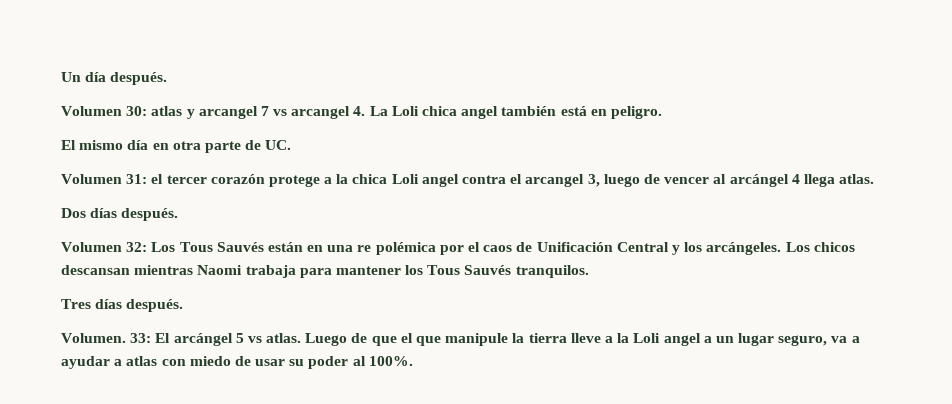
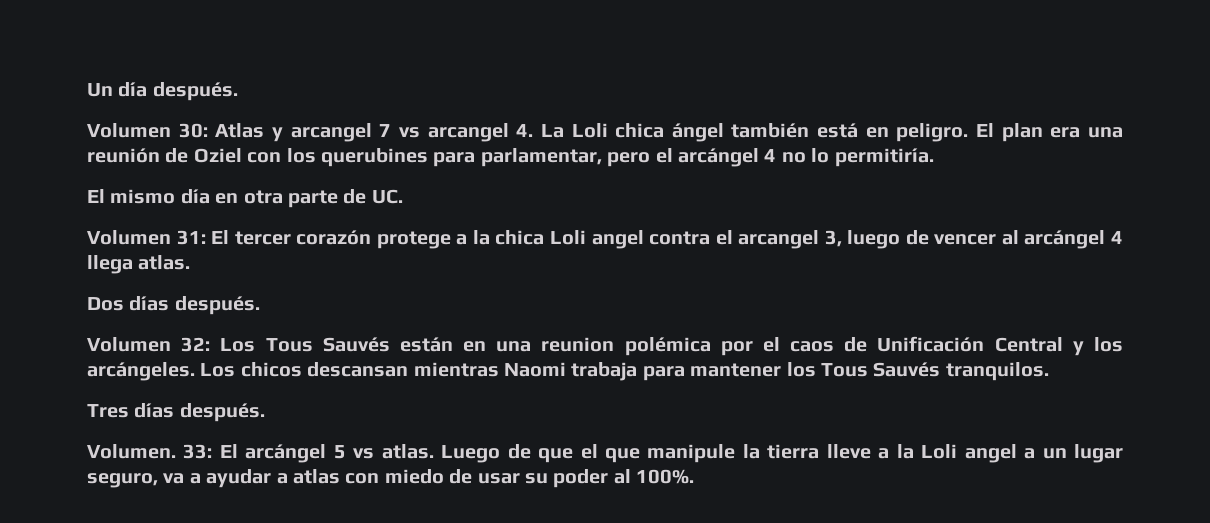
- Volumen 30: atlas y arcangel 7 vs arcangel 4. La Loli chica angel también está en peligro.
+ Volumen 30: Atlas y arcangel 7 vs arcangel 4. La Loli chica ángel también está en peligro. El plan era una reunión de Oziel con los querubines para parlamentar, pero el arcángel 4 no lo permitiría.
- Volumen 31: el tercer corazón protege a la chica Loli angel contra el arcangel 3, luego de vencer al arcángel 4 llega atlas.
+ Volumen 31: El tercer corazón protege a la chica Loli angel contra el arcangel 3, luego de vencer al arcángel 4 llega atlas.
- Volumen 32: Los Tous Sauvés están en una re polémica por el caos de Unificación Central y los arcángeles.
+ Volumen 32: Los Tous Sauvés están en una reunion polémica por el caos de Unificación Central y los arcángeles.

